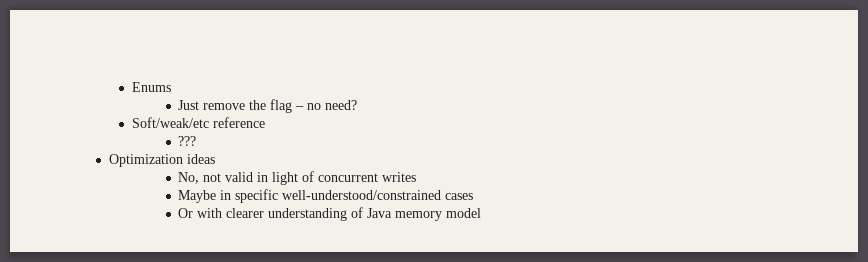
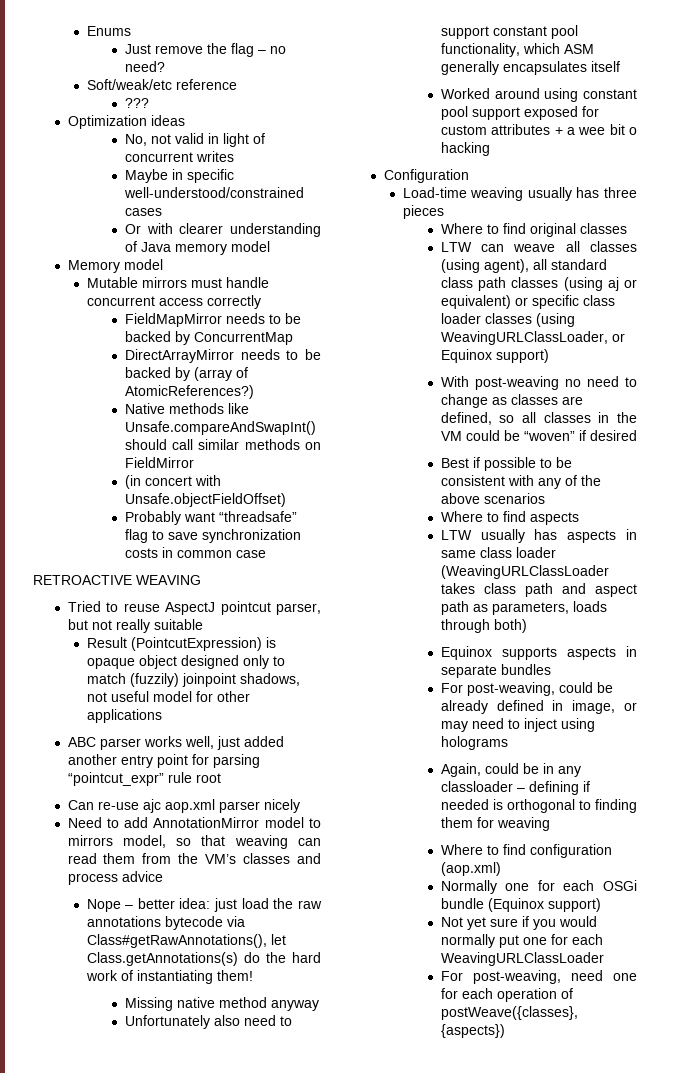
+ Memory model
+ Mutable mirrors must handle concurrent access correctly
+ FieldMapMirror needs to be backed by ConcurrentMap
+ DirectArrayMirror needs to be backed by (array of AtomicReferences?)
+ Native methods like Unsafe.compareAndSwapInt() should call similar methods on FieldMirror
+ (in concert with Unsafe.objectFieldOffset)
+ Probably want “threadsafe” flag to save synchronization costs in common case
+ RETROACTIVE WEAVING
+ Tried to reuse AspectJ pointcut parser, but not really suitable
+ Result (PointcutExpression) is opaque object designed only to match (fuzzily) joinpoint shadows, not useful model for other applications
+ ABC parser works well, just added another entry point for parsing “pointcut_expr” rule root
+ Can re-use ajc aop.xml parser nicely
+ Need to add AnnotationMirror model to mirrors model, so that weaving can read them from the VM’s classes and process advice
+ Nope – better idea: just load the raw annotations bytecode via Class#getRawAnnotations(), let Class.getAnnotations(s) do the hard work of instantiating them!
+ Missing native method anyway
+ Unfortunately also need to support constant pool functionality, which ASM generally encapsulates itself
+ Worked around using constant pool support exposed for custom attributes + a wee bit o hacking
+ Configuration
+ Load-time weaving usually has three pieces
+ Where to find original classes
+ LTW can weave all classes (using agent), all standard class path classes (using aj or equivalent) or specific class loader classes (using WeavingURLClassLoader, or Equinox support)
+ With post-weaving no need to change as classes are defined, so all classes in the VM could be “woven” if desired
+ Best if possible to be consistent with any of the above scenarios
+ Where to find aspects
+ LTW usually has aspects in same class loader (WeavingURLClassLoader takes class path and aspect path as parameters, loads through both)
+ Equinox supports aspects in separate bundles
+ For post-weaving, could be already defined in image, or may need to inject using holograms
+ Again, could be in any classloader – defining if needed is orthogonal to finding them for weaving
+ Where to find configuration (aop.xml)
+ Normally one for each OSGi bundle (Equinox support)
+ Not yet sure if you would normally put one for each WeavingURLClassLoader
+ For post-weaving, need one for each operation of postWeave({classes}, {aspects})

